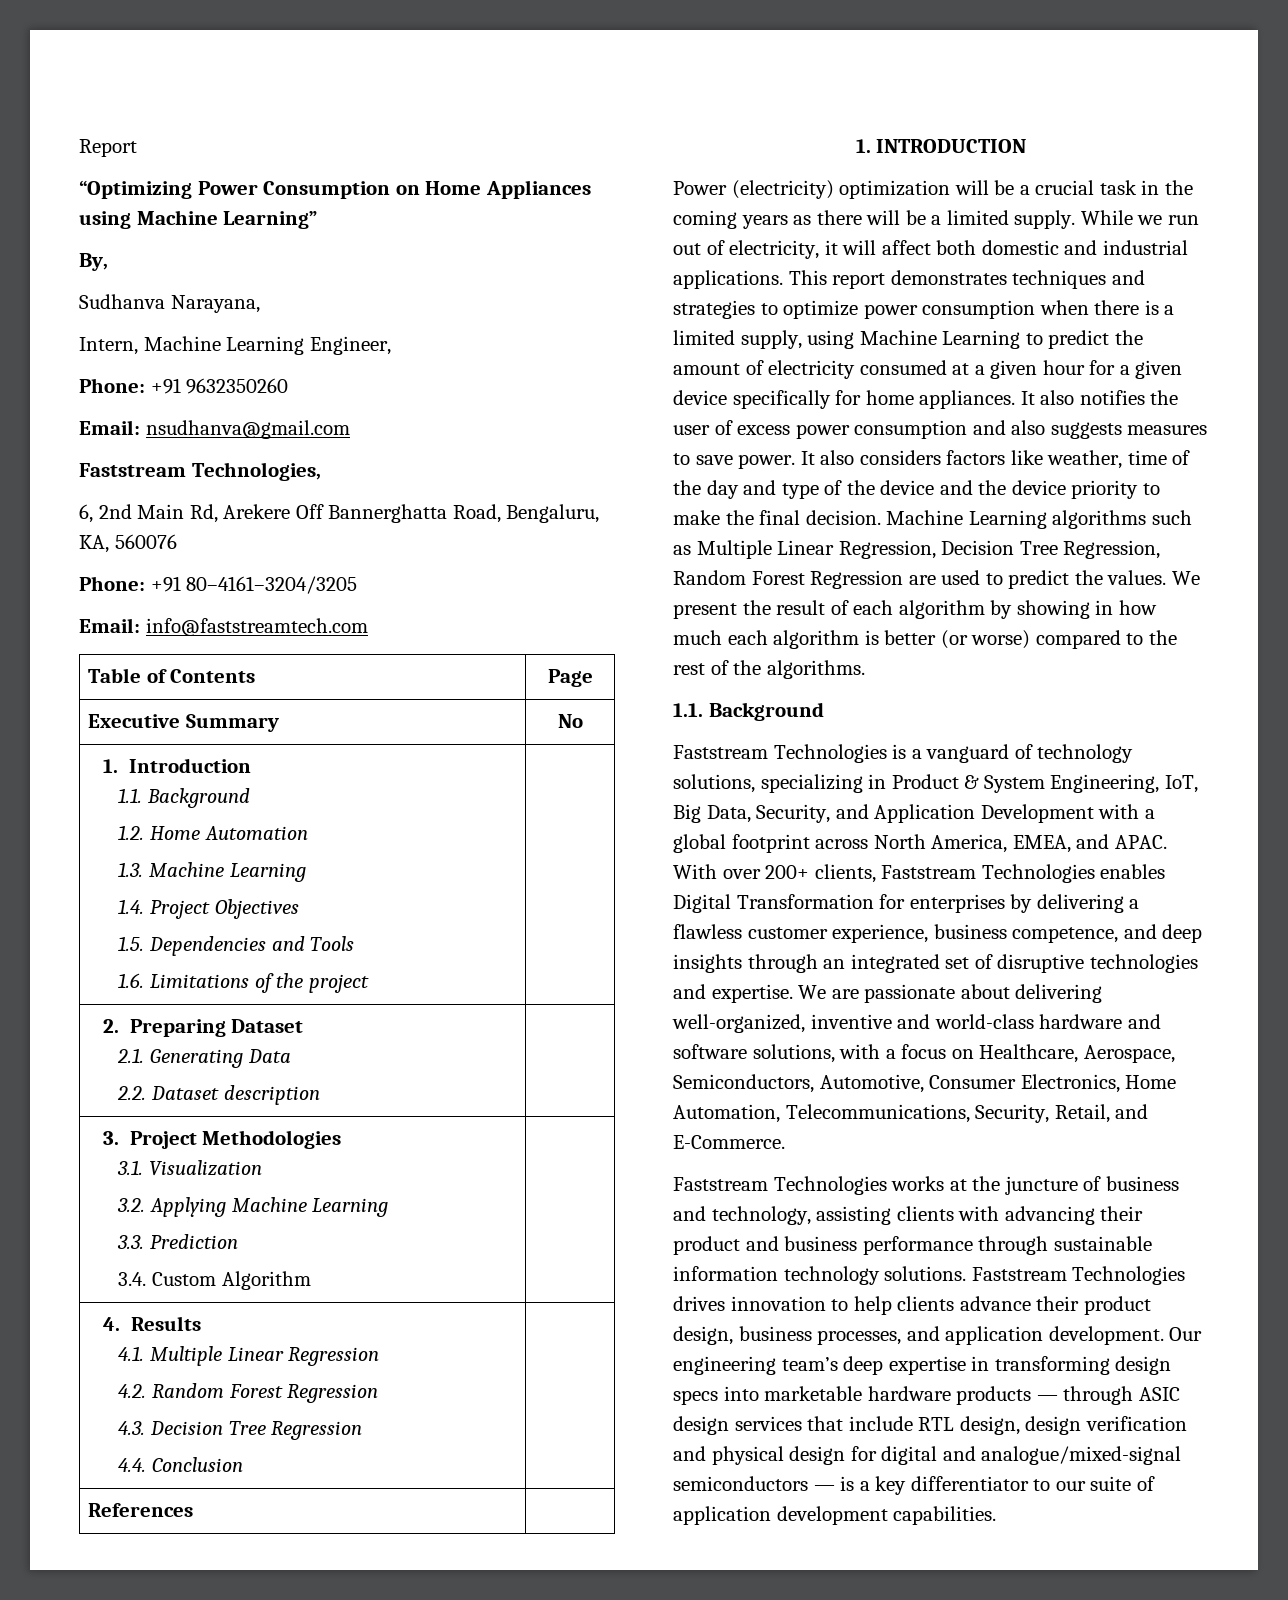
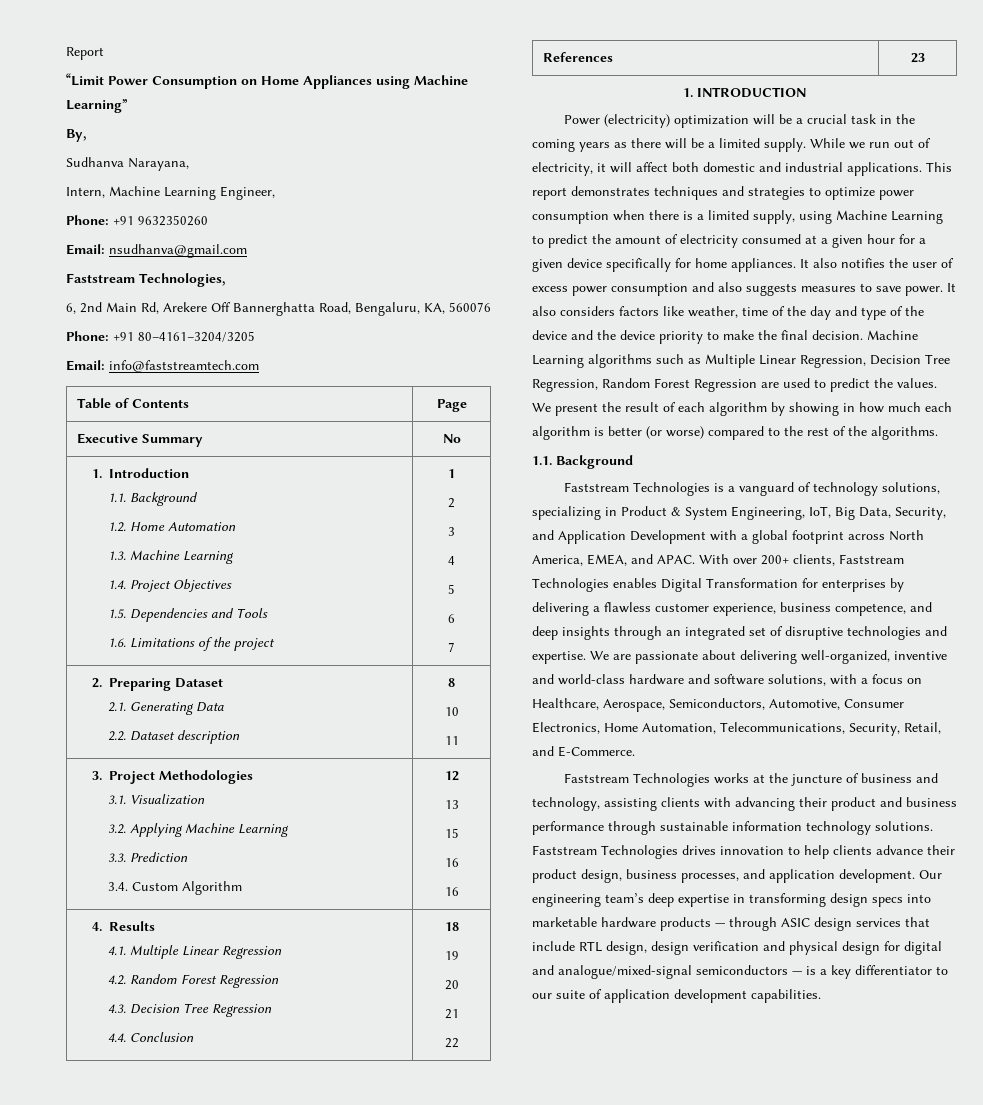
- “Optimizing Power Consumption on Home Appliances using Machine Learning”
+ “Limit Power Consumption on Home Appliances using Machine Learning”
  1. Introduction
  1.1. Background
  1.2. Home Automation
  1.3. Machine Learning
  1.4. Project Objectives
  1.5. Dependencies and Tools
- 1.6. Limitations of the project |
+ 1.6. Limitations of the project | 1
+ 2
+ 3
+ 4
+ 5
+ 6
+ 7
  2. Preparing Dataset
  2.1. Generating Data
- 2.2. Dataset description |
+ 2.2. Dataset description | 8
+ 10
+ 11
  3. Project Methodologies
  3.1. Visualization
  3.2. Applying Machine Learning
  3.3. Prediction
- 3.4. Custom Algorithm |
+ 3.4. Custom Algorithm | 12
+ 13
+ 15
+ 16
+ 16
  4. Results
  4.1. Multiple Linear Regression
  4.2. Random Forest Regression
  4.3. Decision Tree Regression
- 4.4. Conclusion |
+ 4.4. Conclusion | 18
+ 19
+ 20
+ 21
+ 22
- References |
+ References | 23

